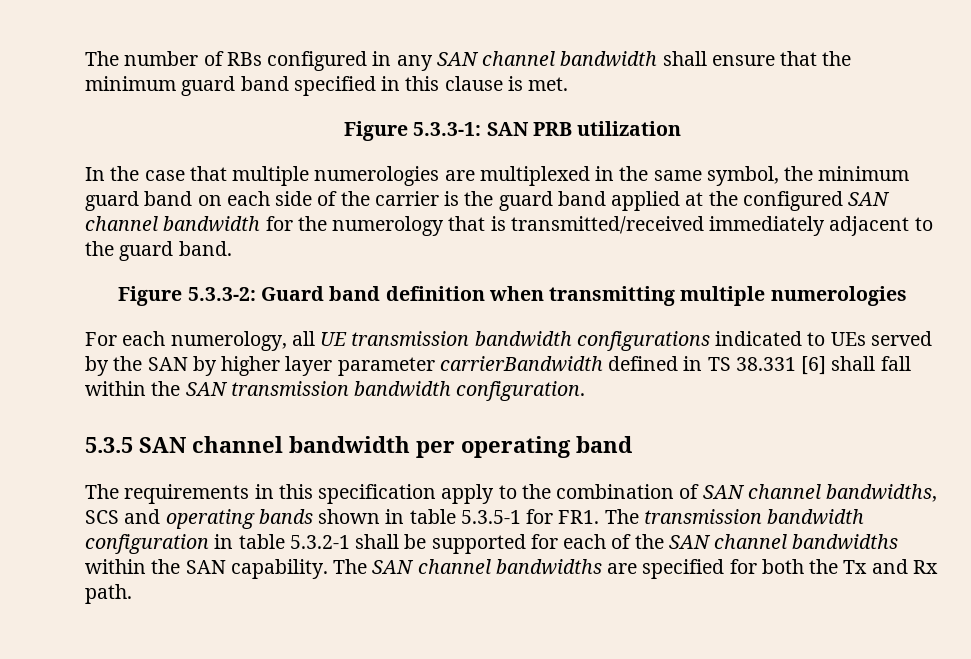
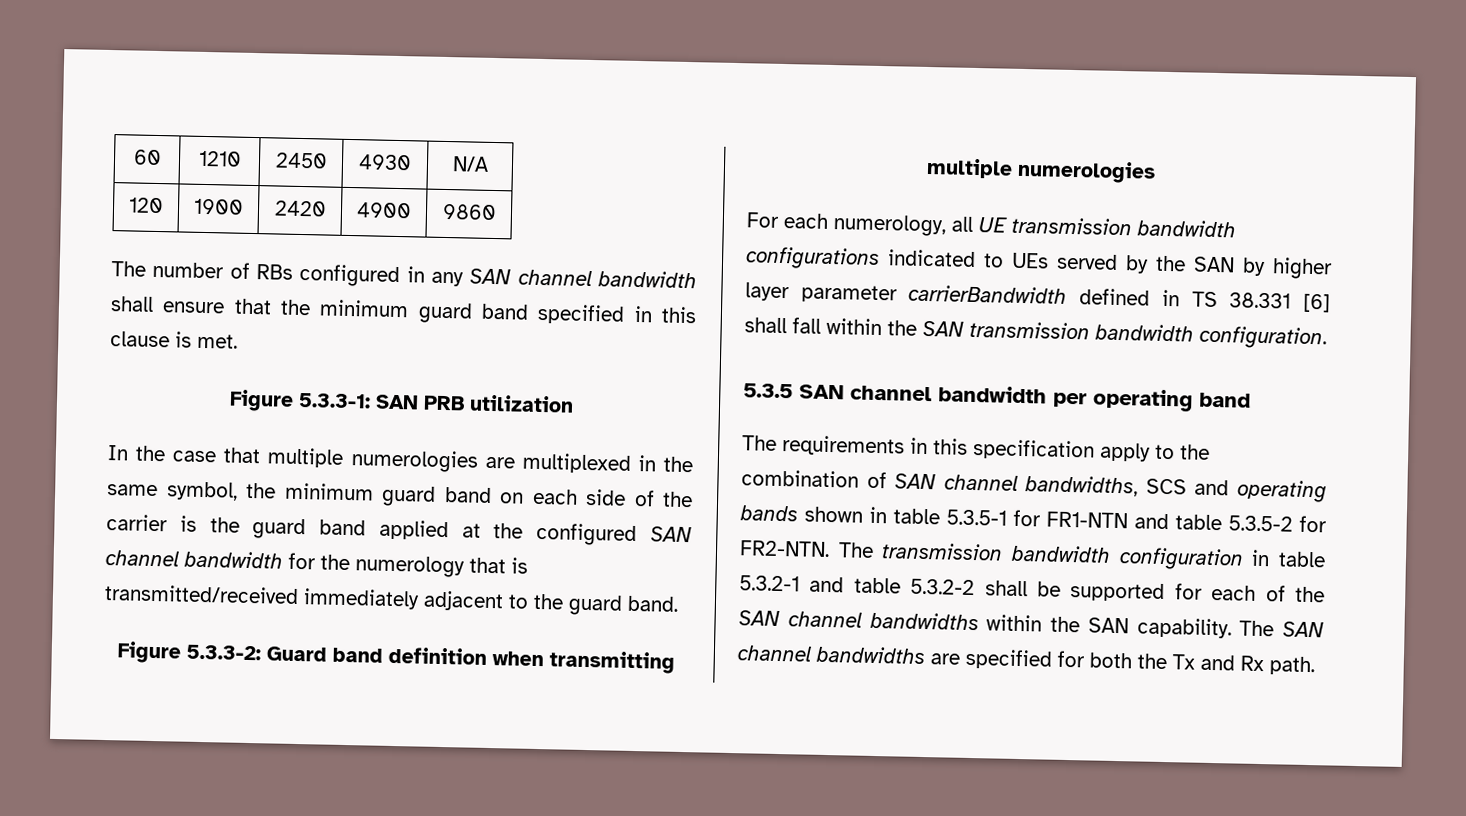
+ 60 | 1210 | 2450 | 4930 | N/A
+ 120 | 1900 | 2420 | 4900 | 9860
- The requirements in this specification apply to the combination of SAN channel bandwidths, SCS and operating bands shown in table 5.3.5-1 for FR1. The transmission bandwidth configuration in table 5.3.2-1 shall be supported for each of the SAN channel bandwidths within the SAN capability.
+ The requirements in this specification apply to the combination of SAN channel bandwidths, SCS and operating bands shown in table 5.3.5-1 for FR1-NTN and table 5.3.5-2 for FR2-NTN. The transmission bandwidth configuration in table 5.3.2-1 and table 5.3.2-2 shall be supported for each of the SAN channel bandwidths within the SAN capability.

